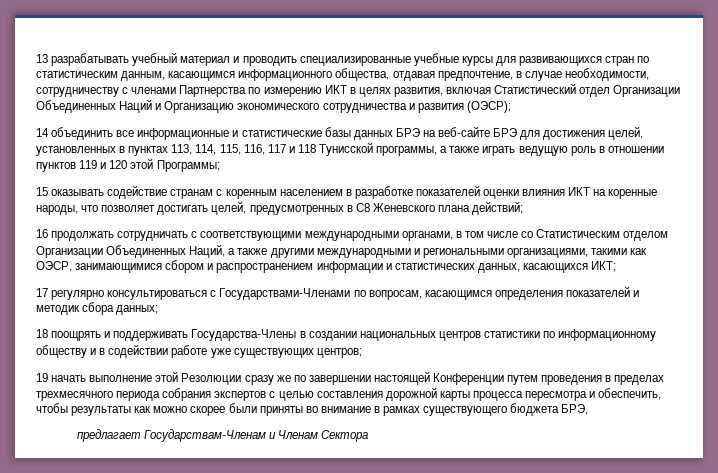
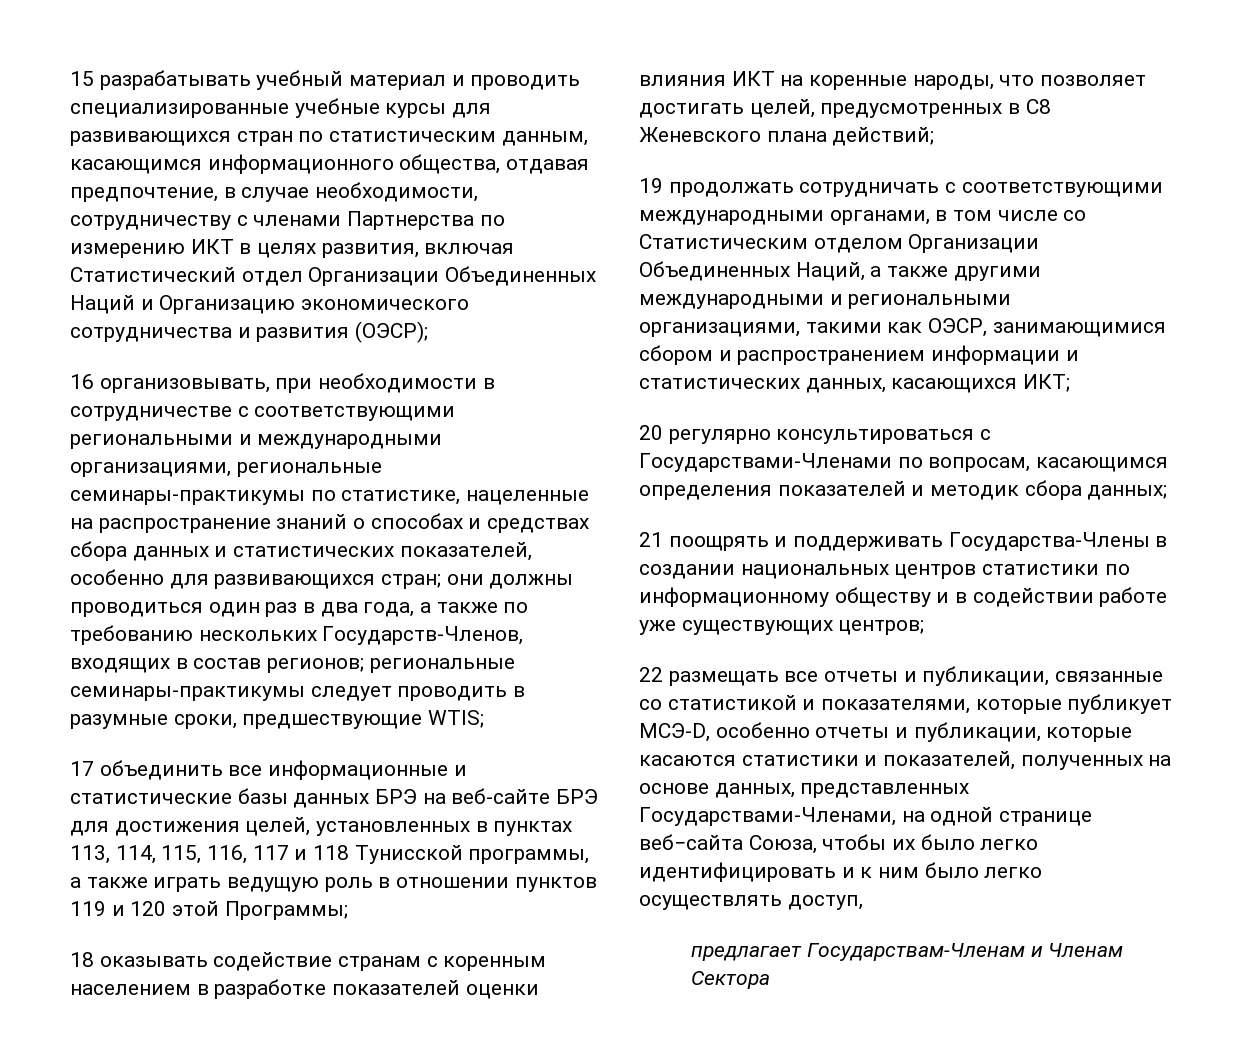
- 13 разрабатывать учебный материал и проводить специализированные учебные курсы для развивающихся стран по статистическим данным, касающимся информационного общества, отдавая предпочтение, в случае необходимости, сотрудничеству с членами Партнерства по измерению ИКТ в целях развития, включая Статистический отдел Организации Объединенных Наций и Организацию экономического сотрудничества и развития (ОЭСР);
+ 15 разрабатывать учебный материал и проводить специализированные учебные курсы для развивающихся стран по статистическим данным, касающимся информационного общества, отдавая предпочтение, в случае необходимости, сотрудничеству с членами Партнерства по измерению ИКТ в целях развития, включая Статистический отдел Организации Объединенных Наций и Организацию экономического сотрудничества и развития (ОЭСР);
- 14 объединить все информационные и статистические базы данных БРЭ на веб-сайте БРЭ для достижения целей, установленных в пунктах 113, 114, 115, 116, 117 и 118 Тунисской программы, а также играть ведущую роль в отношении пунктов 119 и 120 этой Программы;
+ 16 организовывать, при необходимости в сотрудничестве с соответствующими региональными и международными организациями, региональные семинары-практикумы по статистике, нацеленные на распространение знаний о способах и средствах сбора данных и статистических показателей, особенно для развивающихся стран; они должны проводиться один раз в два года, а также по требованию нескольких Государств-Членов, входящих в состав регионов; региональные семинары-практикумы следует проводить в разумные сроки, предшествующие WTIS;
+ 17 объединить все информационные и статистические базы данных БРЭ на веб-сайте БРЭ для достижения целей, установленных в пунктах 113, 114, 115, 116, 117 и 118 Тунисской программы, а также играть ведущую роль в отношении пунктов 119 и 120 этой Программы;
- 15 оказывать содействие странам с коренным населением в разработке показателей оценки влияния ИКТ на коренные народы, что позволяет достигать целей, предусмотренных в С8 Женевского плана действий;
+ 18 оказывать содействие странам с коренным населением в разработке показателей оценки влияния ИКТ на коренные народы, что позволяет достигать целей, предусмотренных в С8 Женевского плана действий;
- 16 продолжать сотрудничать с соответствующими международными органами, в том числе со Статистическим отделом Организации Объединенных Наций, а также другими международными и региональными организациями, такими как ОЭСР, занимающимися сбором и распространением информации и статистических данных, касающихся ИКТ;
+ 19 продолжать сотрудничать с соответствующими международными органами, в том числе со Статистическим отделом Организации Объединенных Наций, а также другими международными и региональными организациями, такими как ОЭСР, занимающимися сбором и распространением информации и статистических данных, касающихся ИКТ;
- 17 регулярно консультироваться с Государствами-Членами по вопросам, касающимся определения показателей и методик сбора данных;
+ 20 регулярно консультироваться с Государствами-Членами по вопросам, касающимся определения показателей и методик сбора данных;
- 18 поощрять и поддерживать Государства-Члены в создании национальных центров статистики по информационному обществу и в содействии работе уже существующих центров;
+ 21 поощрять и поддерживать Государства-Члены в создании национальных центров статистики по информационному обществу и в содействии работе уже существующих центров;
- 19 начать выполнение этой Резолюции сразу же по завершении настоящей Конференции путем проведения в пределах трехмесячного периода собрания экспертов с целью составления дорожной карты процесса пересмотра и обеспечить, чтобы результаты как можно скорее были приняты во внимание в рамках существующего бюджета БРЭ,
+ 22 размещать все отчеты и публикации, связанные со статистикой и показателями, которые публикует МСЭ-D, особенно отчеты и публикации, которые касаются статистики и показателей, полученных на основе данных, представленных Государствами-Членами, на одной странице веб−сайта Союза, чтобы их было легко идентифицировать и к ним было легко осуществлять доступ,

